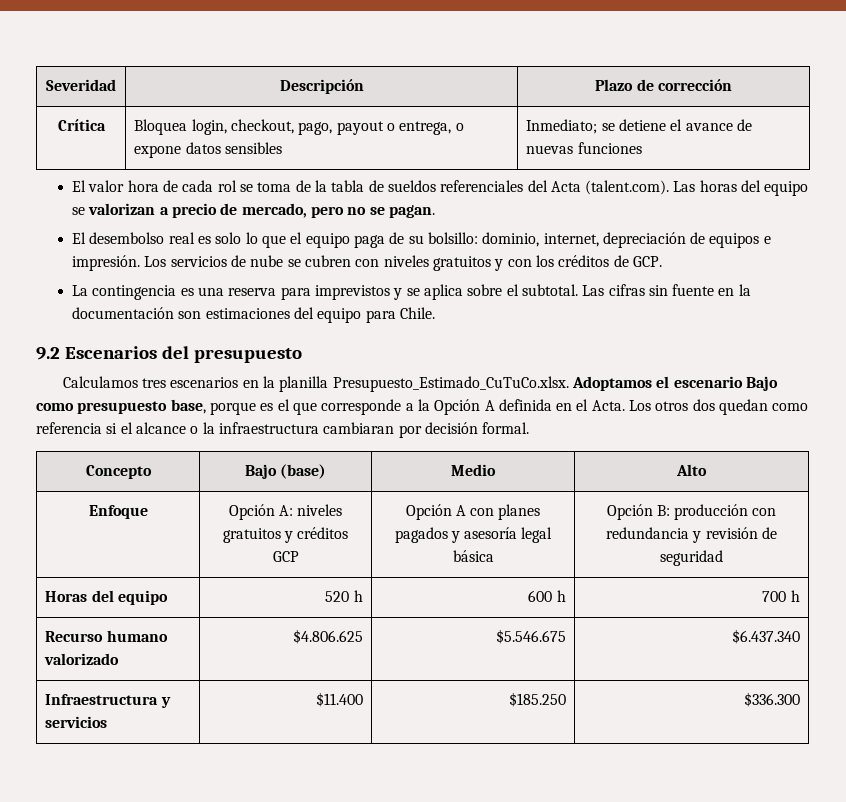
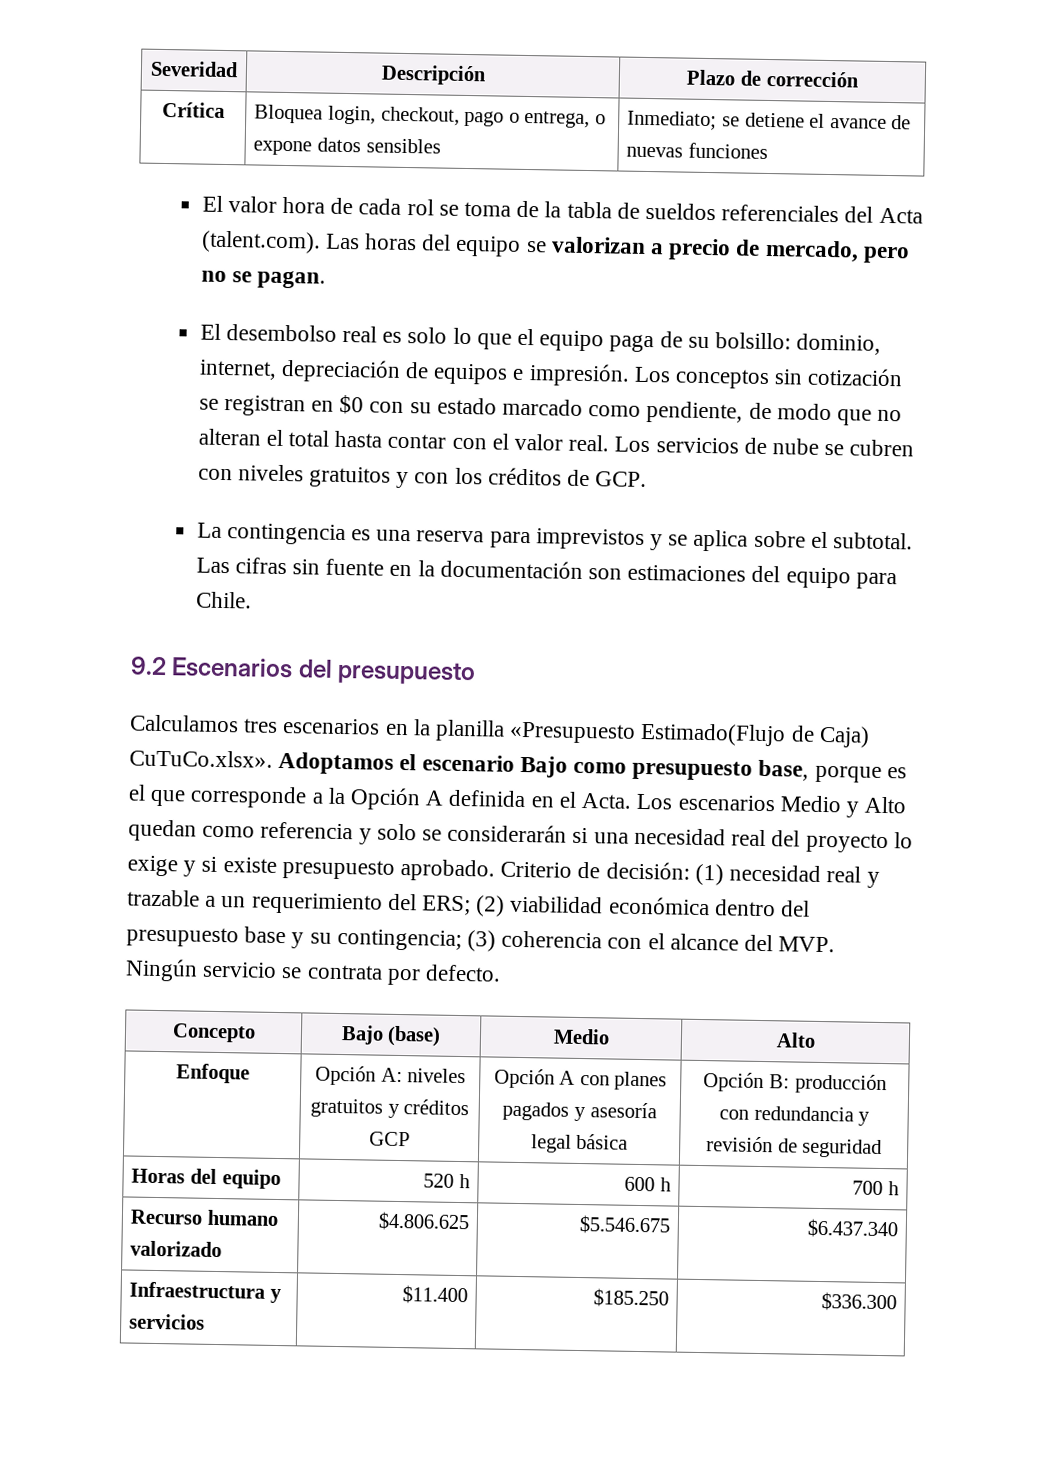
- Crítica | Bloquea login, checkout, pago, payout o entrega, o expone datos sensibles | Inmediato; se detiene el avance de nuevas funciones
+ Crítica | Bloquea login, checkout, pago o entrega, o expone datos sensibles | Inmediato; se detiene el avance de nuevas funciones
- Los servicios de nube se cubren con niveles gratuitos y con los créditos de GCP.
+ Los conceptos sin cotización se registran en $0 con su estado marcado como pendiente, de modo que no alteran el total hasta contar con el valor real. Los servicios de nube se cubren con niveles gratuitos y con los créditos de GCP.
- Calculamos tres escenarios en la planilla Presupuesto_Estimado_CuTuCo.xlsx. Adoptamos el escenario Bajo como presupuesto base, porque es el que corresponde a la Opción A definida en el Acta.
+ Calculamos tres escenarios en la planilla «Presupuesto Estimado(Flujo de Caja) CuTuCo.xlsx». Adoptamos el escenario Bajo como presupuesto base, porque es el que corresponde a la Opción A definida en el Acta.
- Los otros dos quedan como referencia si el alcance o la infraestructura cambiaran por decisión formal.
+ Los escenarios Medio y Alto quedan como referencia y solo se considerarán si una necesidad real del proyecto lo exige y si existe presupuesto aprobado. Criterio de decisión: (1) necesidad real y trazable a un requerimiento del ERS; (2) viabilidad económica dentro del presupuesto base y su contingencia; (3) coherencia con el alcance del MVP. Ningún servicio se contrata por defecto.

